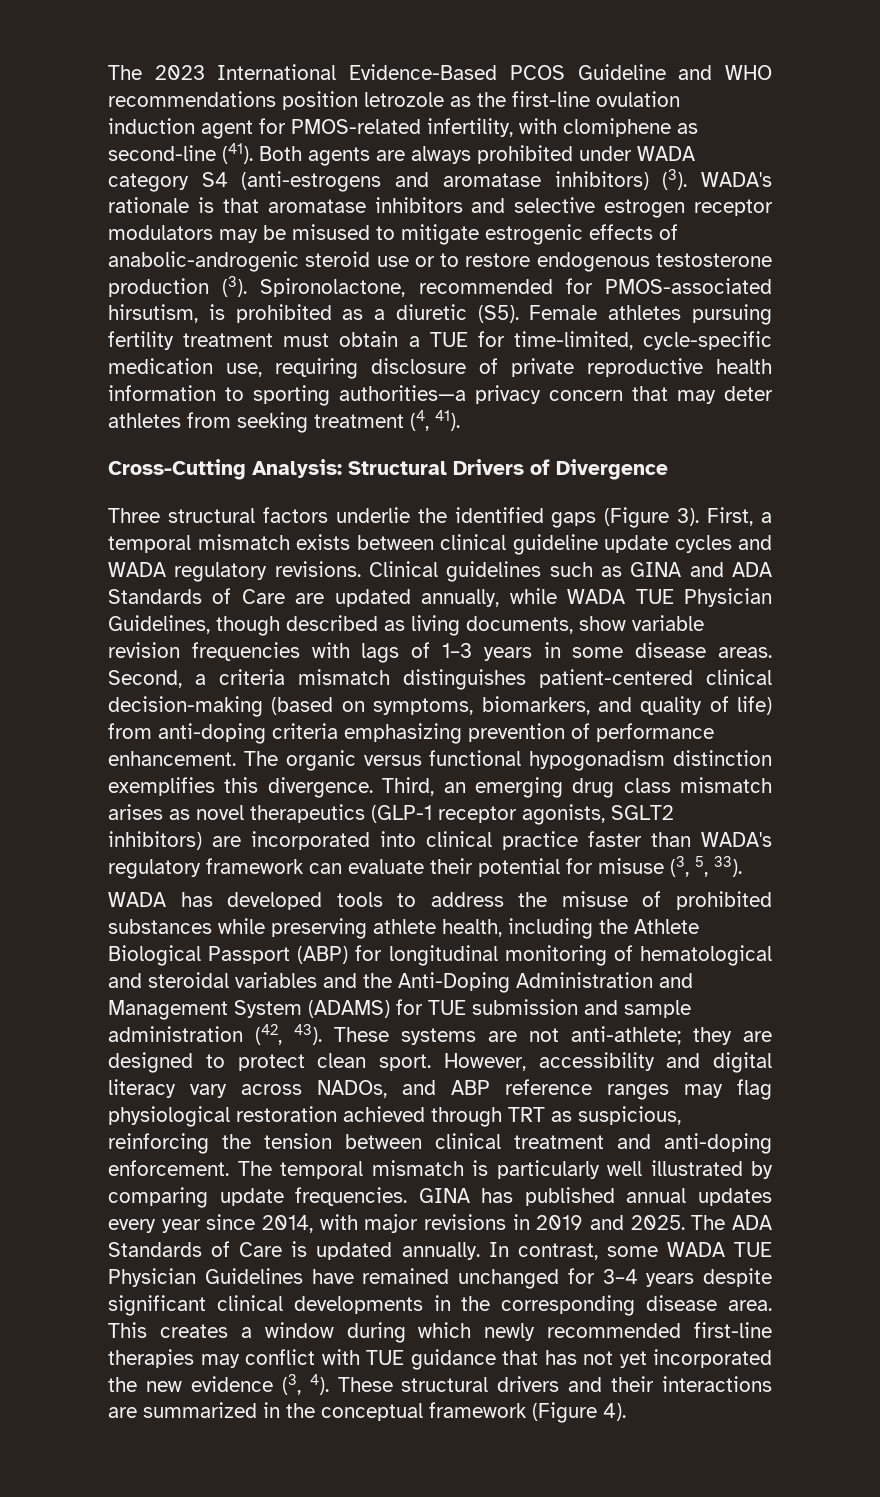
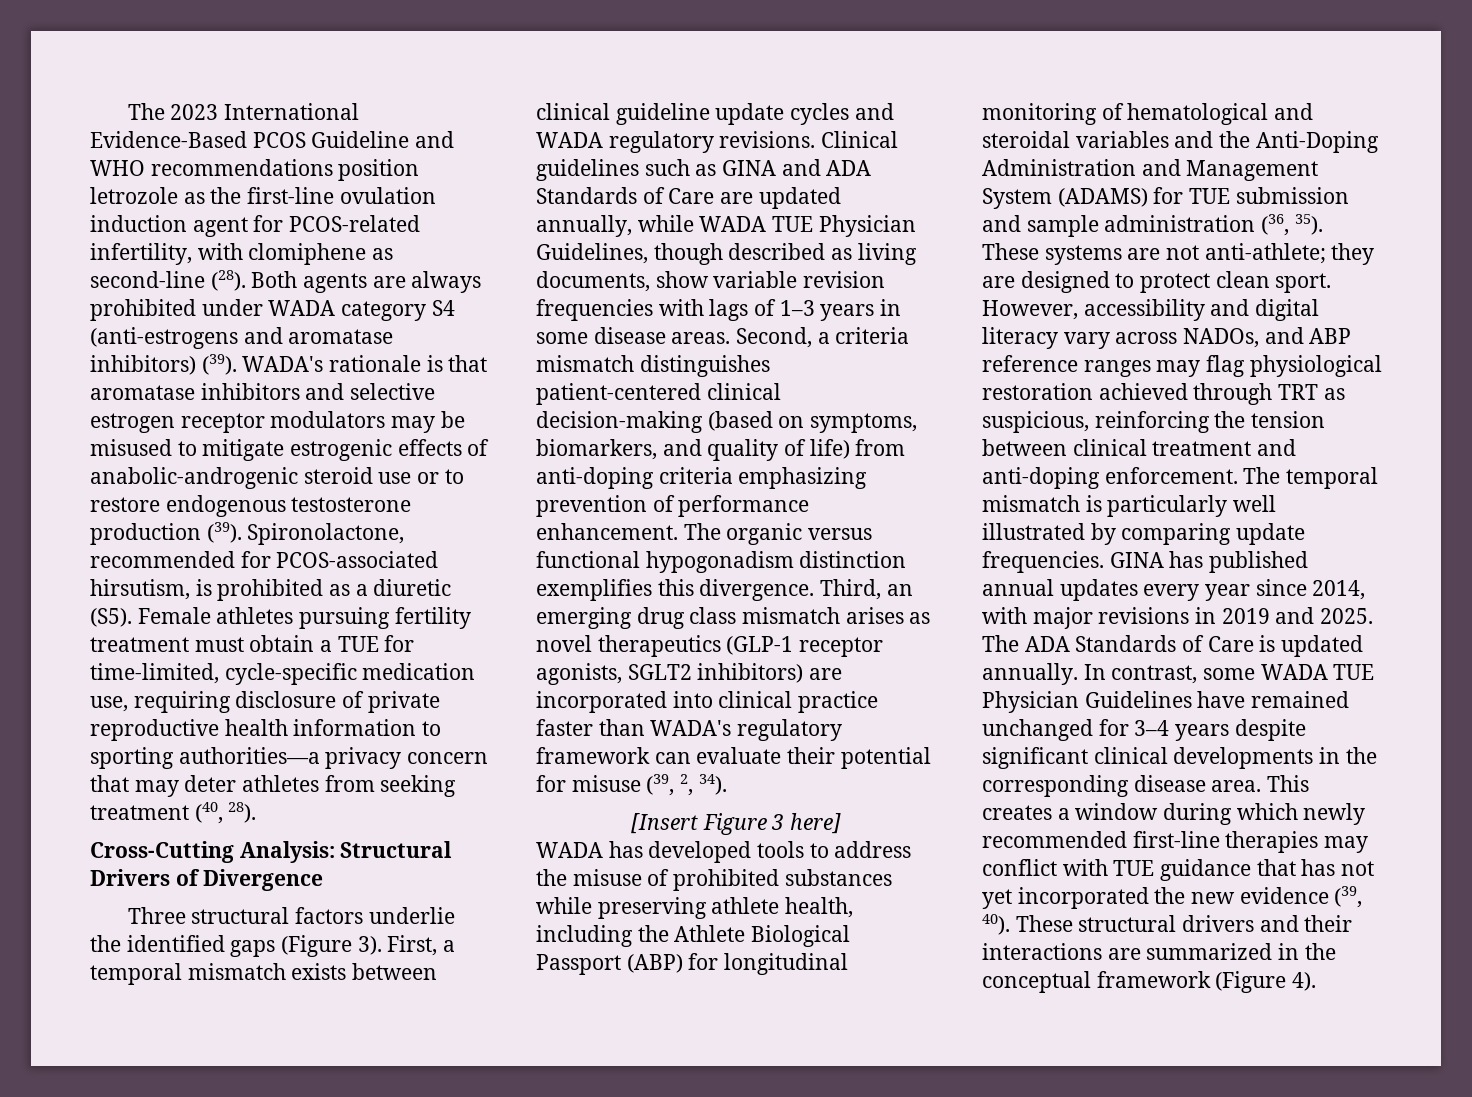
- The 2023 International Evidence-Based PCOS Guideline and WHO recommendations position letrozole as the first-line ovulation induction agent for PMOS-related infertility, with clomiphene as second-line (41).
+ The 2023 International Evidence-Based PCOS Guideline and WHO recommendations position letrozole as the first-line ovulation induction agent for PCOS-related infertility, with clomiphene as second-line (28).
- Both agents are always prohibited under WADA category S4 (anti-estrogens and aromatase inhibitors) (3).
+ Both agents are always prohibited under WADA category S4 (anti-estrogens and aromatase inhibitors) (39).
- WADA's rationale is that aromatase inhibitors and selective estrogen receptor modulators may be misused to mitigate estrogenic effects of anabolic-androgenic steroid use or to restore endogenous testosterone production (3).
+ WADA's rationale is that aromatase inhibitors and selective estrogen receptor modulators may be misused to mitigate estrogenic effects of anabolic-androgenic steroid use or to restore endogenous testosterone production (39).
- Spironolactone, recommended for PMOS-associated hirsutism, is prohibited as a diuretic (S5). Female athletes pursuing fertility treatment must obtain a TUE for time-limited, cycle-specific medication use, requiring disclosure of private reproductive health information to sporting authorities—a privacy concern that may deter athletes from seeking treatment (4, 41).
+ Spironolactone, recommended for PCOS-associated hirsutism, is prohibited as a diuretic (S5). Female athletes pursuing fertility treatment must obtain a TUE for time-limited, cycle-specific medication use, requiring disclosure of private reproductive health information to sporting authorities—a privacy concern that may deter athletes from seeking treatment (40, 28).
- Third, an emerging drug class mismatch arises as novel therapeutics (GLP-1 receptor agonists, SGLT2 inhibitors) are incorporated into clinical practice faster than WADA's regulatory framework can evaluate their potential for misuse (3, 5, 33).
+ Third, an emerging drug class mismatch arises as novel therapeutics (GLP-1 receptor agonists, SGLT2 inhibitors) are incorporated into clinical practice faster than WADA's regulatory framework can evaluate their potential for misuse (39, 2, 34).
+ [Insert Figure 3 here]
- WADA has developed tools to address the misuse of prohibited substances while preserving athlete health, including the Athlete Biological Passport (ABP) for longitudinal monitoring of hematological and steroidal variables and the Anti-Doping Administration and Management System (ADAMS) for TUE submission and sample administration (42, 43).
+ WADA has developed tools to address the misuse of prohibited substances while preserving athlete health, including the Athlete Biological Passport (ABP) for longitudinal monitoring of hematological and steroidal variables and the Anti-Doping Administration and Management System (ADAMS) for TUE submission and sample administration (36, 35).
- This creates a window during which newly recommended first-line therapies may conflict with TUE guidance that has not yet incorporated the new evidence (3, 4).
+ This creates a window during which newly recommended first-line therapies may conflict with TUE guidance that has not yet incorporated the new evidence (39, 40).

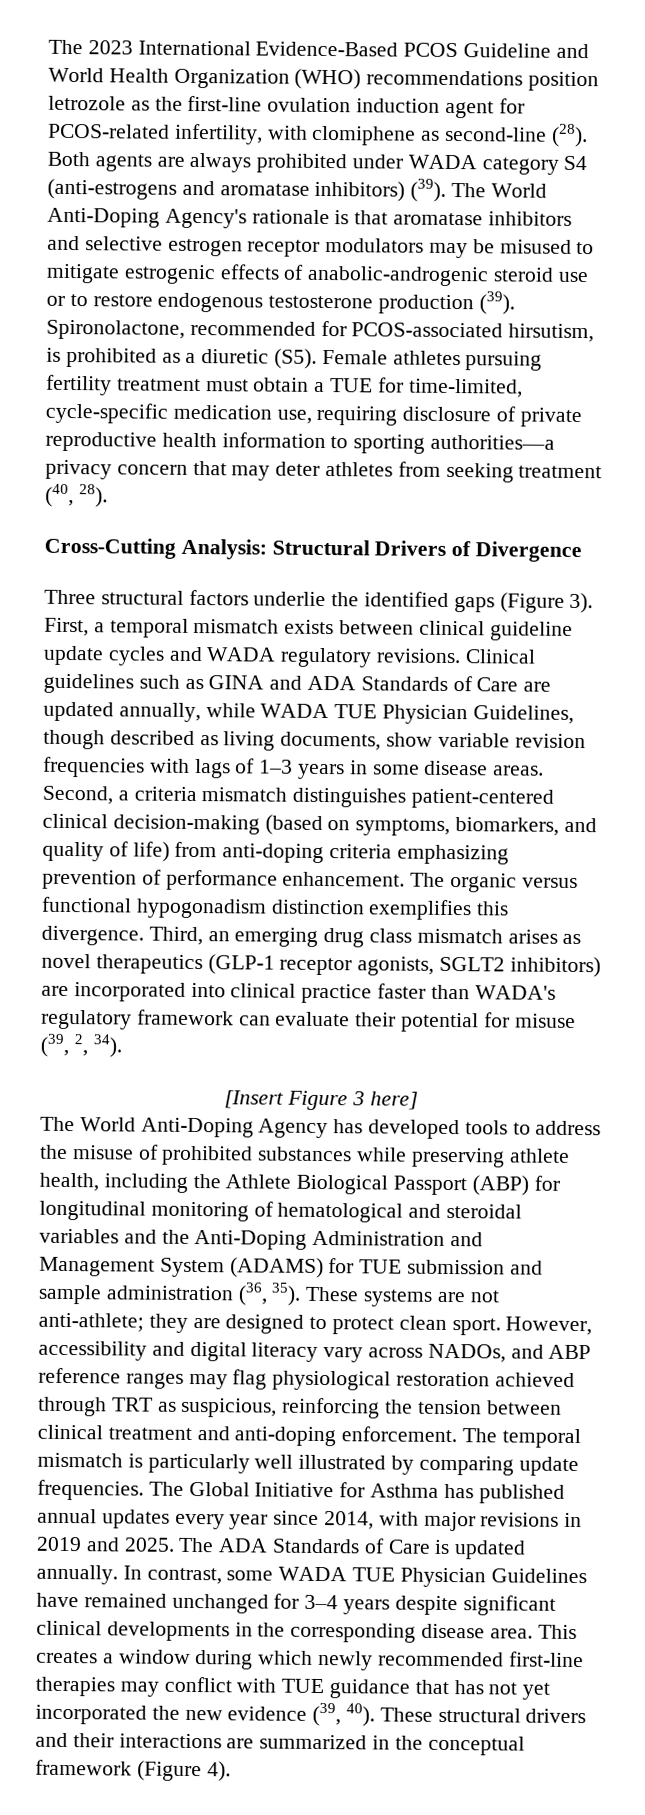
- The 2023 International Evidence-Based PCOS Guideline and WHO recommendations position letrozole as the first-line ovulation induction agent for PCOS-related infertility, with clomiphene as second-line (28).
+ The 2023 International Evidence-Based PCOS Guideline and World Health Organization (WHO) recommendations position letrozole as the first-line ovulation induction agent for PCOS-related infertility, with clomiphene as second-line (28).
- WADA's rationale is that aromatase inhibitors and selective estrogen receptor modulators may be misused to mitigate estrogenic effects of anabolic-androgenic steroid use or to restore endogenous testosterone production (39).
+ The World Anti-Doping Agency's rationale is that aromatase inhibitors and selective estrogen receptor modulators may be misused to mitigate estrogenic effects of anabolic-androgenic steroid use or to restore endogenous testosterone production (39).
- WADA has developed tools to address the misuse of prohibited substances while preserving athlete health, including the Athlete Biological Passport (ABP) for longitudinal monitoring of hematological and steroidal variables and the Anti-Doping Administration and Management System (ADAMS) for TUE submission and sample administration (36, 35).
+ The World Anti-Doping Agency has developed tools to address the misuse of prohibited substances while preserving athlete health, including the Athlete Biological Passport (ABP) for longitudinal monitoring of hematological and steroidal variables and the Anti-Doping Administration and Management System (ADAMS) for TUE submission and sample administration (36, 35).
- GINA has published annual updates every year since 2014, with major revisions in 2019 and 2025.
+ The Global Initiative for Asthma has published annual updates every year since 2014, with major revisions in 2019 and 2025.

